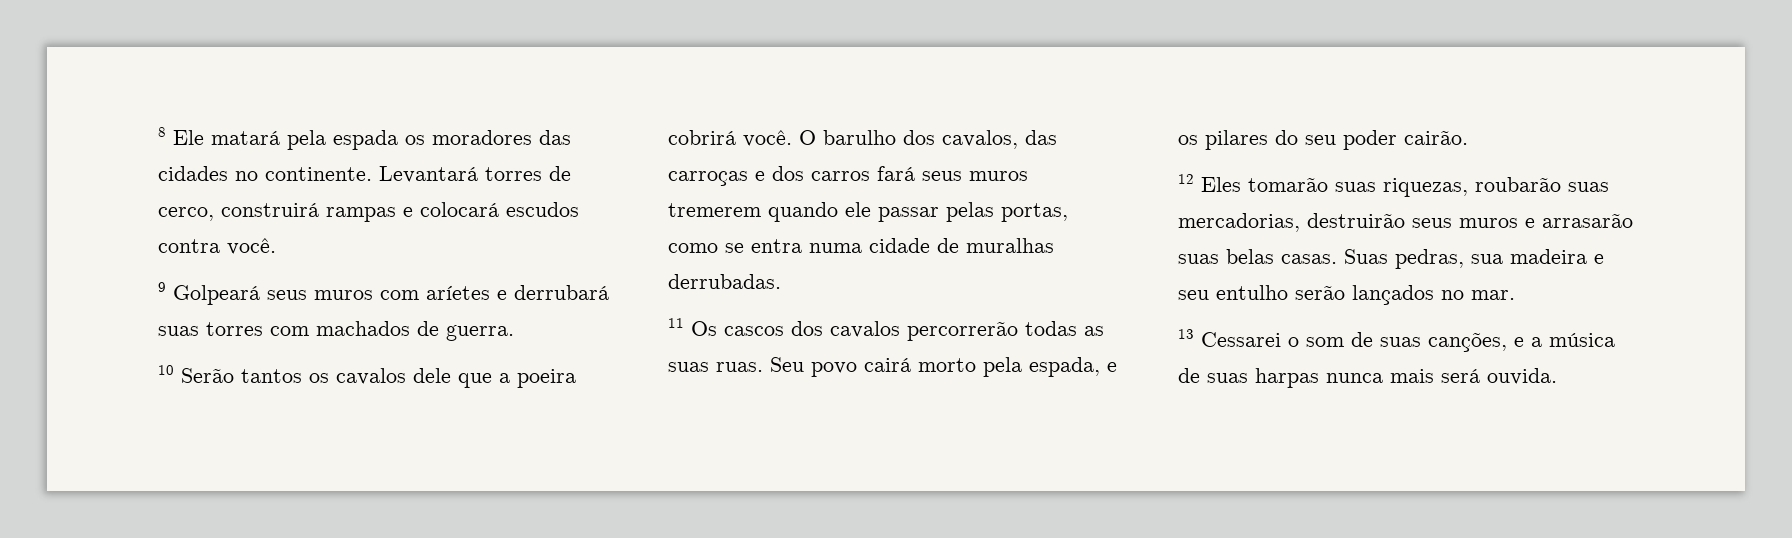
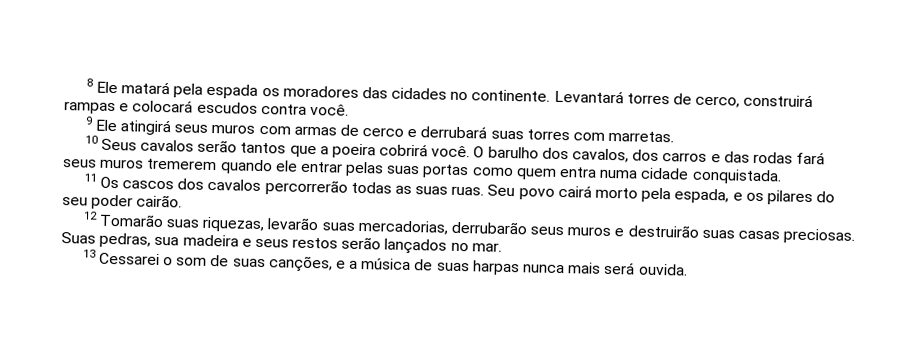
- 9 Golpeará seus muros com aríetes e derrubará suas torres com machados de guerra.
- 10 Serão tantos os cavalos dele que a poeira cobrirá você.
+ 9 Ele atingirá seus muros com armas de cerco e derrubará suas torres com marretas.
+ 10 Seus cavalos serão tantos que a poeira cobrirá você.
- O barulho dos cavalos, das carroças e dos carros fará seus muros tremerem quando ele passar pelas portas, como se entra numa cidade de muralhas derrubadas.
+ O barulho dos cavalos, dos carros e das rodas fará seus muros tremerem quando ele entrar pelas suas portas como quem entra numa cidade conquistada.
- 12 Eles tomarão suas riquezas, roubarão suas mercadorias, destruirão seus muros e arrasarão suas belas casas.
+ 12 Tomarão suas riquezas, levarão suas mercadorias, derrubarão seus muros e destruirão suas casas preciosas.
- Suas pedras, sua madeira e seu entulho serão lançados no mar.
+ Suas pedras, sua madeira e seus restos serão lançados no mar.

